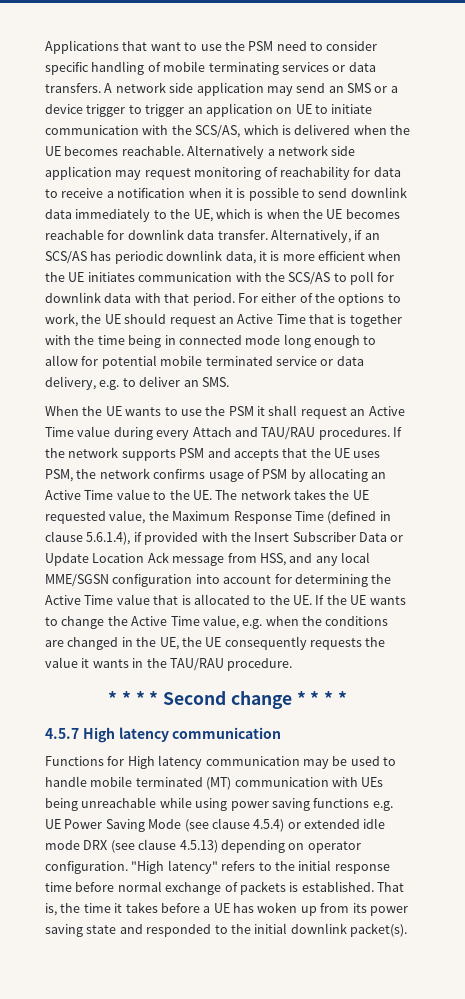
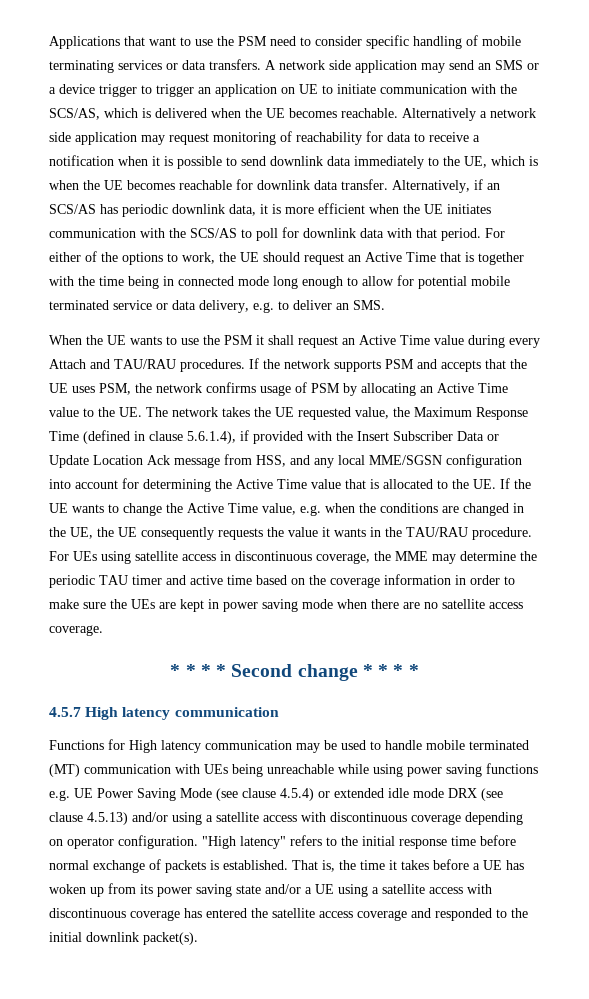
+ For UEs using satellite access in discontinuous coverage, the MME may determine the periodic TAU timer and active time based on the coverage information in order to make sure the UEs are kept in power saving mode when there are no satellite access coverage.
- Functions for High latency communication may be used to handle mobile terminated (MT) communication with UEs being unreachable while using power saving functions e.g. UE Power Saving Mode (see clause 4.5.4) or extended idle mode DRX (see clause 4.5.13) depending on operator configuration.
+ Functions for High latency communication may be used to handle mobile terminated (MT) communication with UEs being unreachable while using power saving functions e.g. UE Power Saving Mode (see clause 4.5.4) or extended idle mode DRX (see clause 4.5.13) and/or using a satellite access with discontinuous coverage depending on operator configuration.
- That is, the time it takes before a UE has woken up from its power saving state and responded to the initial downlink packet(s).
+ That is, the time it takes before a UE has woken up from its power saving state and/or a UE using a satellite access with discontinuous coverage has entered the satellite access coverage and responded to the initial downlink packet(s).

